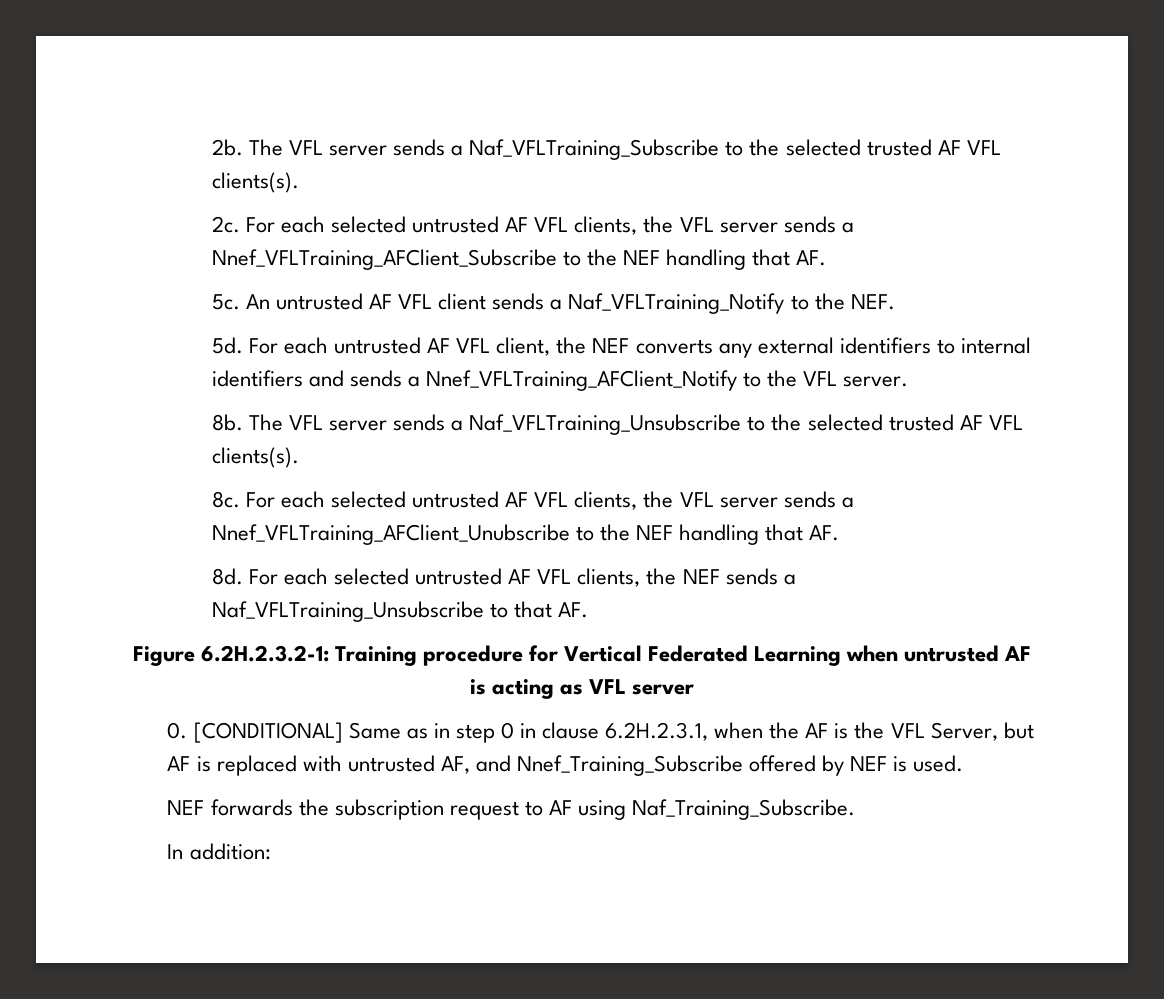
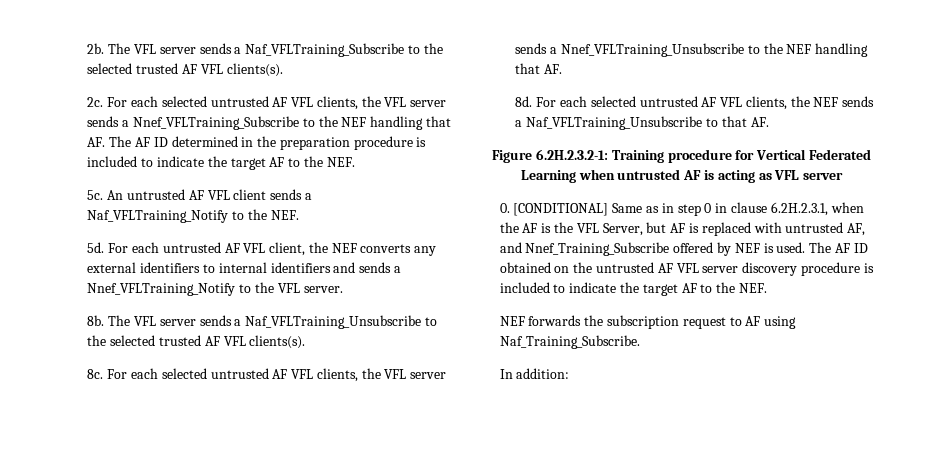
- For each selected untrusted AF VFL clients, the VFL server sends a Nnef_VFLTraining_AFClient_Subscribe to the NEF handling that AF.
+ For each selected untrusted AF VFL clients, the VFL server sends a Nnef_VFLTraining_Subscribe to the NEF handling that AF. The AF ID determined in the preparation procedure is included to indicate the target AF to the NEF.
- For each untrusted AF VFL client, the NEF converts any external identifiers to internal identifiers and sends a Nnef_VFLTraining_AFClient_Notify to the VFL server.
+ For each untrusted AF VFL client, the NEF converts any external identifiers to internal identifiers and sends a Nnef_VFLTraining_Notify to the VFL server.
- For each selected untrusted AF VFL clients, the VFL server sends a Nnef_VFLTraining_AFClient_Unubscribe to the NEF handling that AF.
+ For each selected untrusted AF VFL clients, the VFL server sends a Nnef_VFLTraining_Unsubscribe to the NEF handling that AF.
+ The AF ID obtained on the untrusted AF VFL server discovery procedure is included to indicate the target AF to the NEF.

